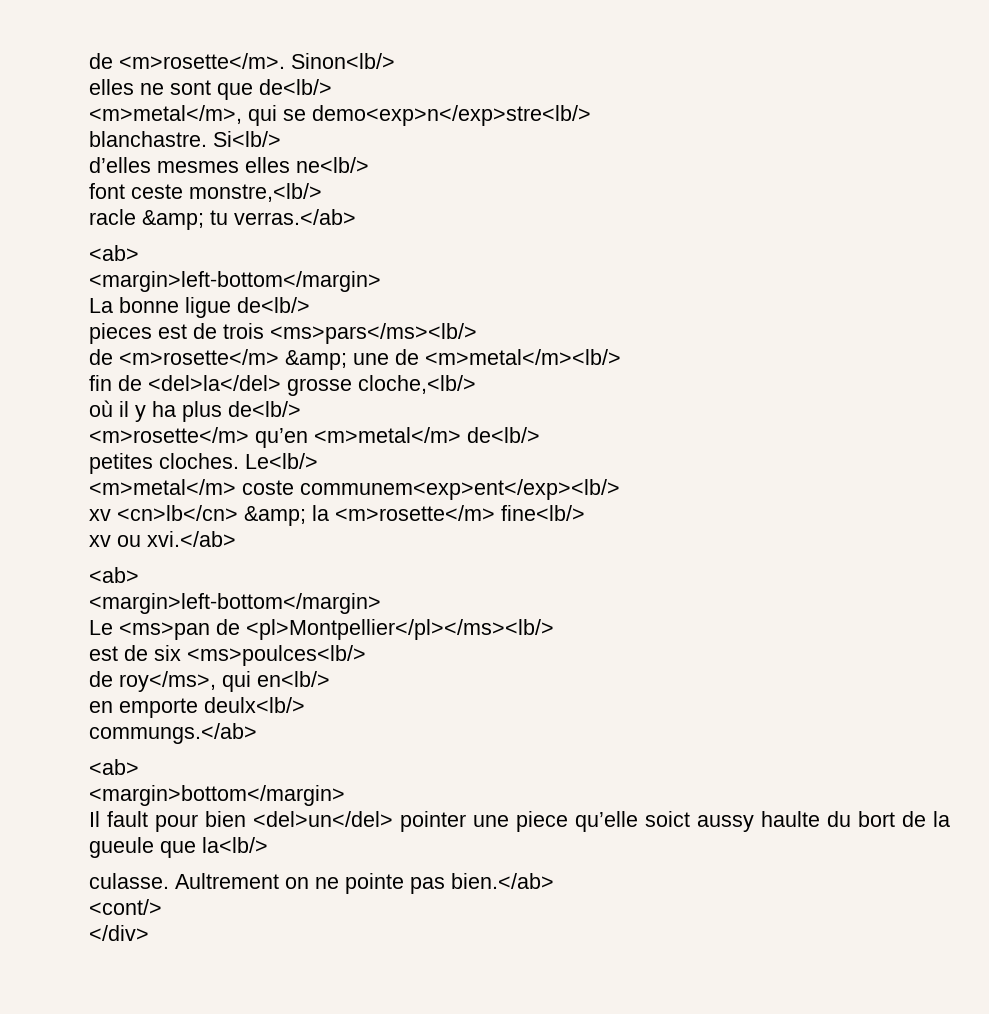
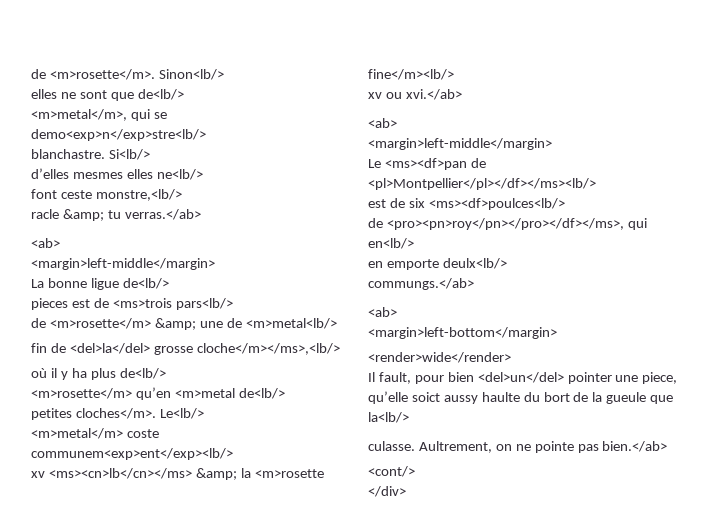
  racle &amp; tu verras.</ab>
  <ab>
- <margin>left-bottom</margin>
+ <margin>left-middle</margin>
- pieces est de trois <ms>pars</ms><lb/>
+ pieces est de <ms>trois pars<lb/>
- de <m>rosette</m> &amp; une de <m>metal</m><lb/>
+ de <m>rosette</m> &amp; une de <m>metal<lb/>
- fin de <del>la</del> grosse cloche,<lb/>
+ fin de <del>la</del> grosse cloche</m></ms>,<lb/>
- <m>rosette</m> qu’en <m>metal</m> de<lb/>
+ <m>rosette</m> qu’en <m>metal de<lb/>
- petites cloches.
+ petites cloches</m>.
- xv <cn>lb</cn> &amp; la <m>rosette</m> fine<lb/>
+ xv <ms><cn>lb</cn></ms> &amp; la <m>rosette fine</m><lb/>
  xv ou xvi.</ab>
  <ab>
- <margin>left-bottom</margin>
+ <margin>left-middle</margin>
- Le <ms>pan de <pl>Montpellier</pl></ms><lb/>
+ Le <ms><df>pan de <pl>Montpellier</pl></df></ms><lb/>
- est de six <ms>poulces<lb/>
- de roy</ms>, qui en<lb/>
+ est de six <ms><df>poulces<lb/>
+ de <pro><pn>roy</pn></pro></df></ms>, qui en<lb/>
- <margin>bottom</margin>
+ <margin>left-bottom</margin>
+ <render>wide</render>
- Il fault pour bien <del>un</del> pointer une piece qu’elle soict aussy haulte du bort de la gueule que la<lb/>
+ Il fault, pour bien <del>un</del> pointer une piece, qu’elle soict aussy haulte du bort de la gueule que la<lb/>
- Aultrement on ne pointe pas bien.</ab>
+ Aultrement, on ne pointe pas bien.</ab>

